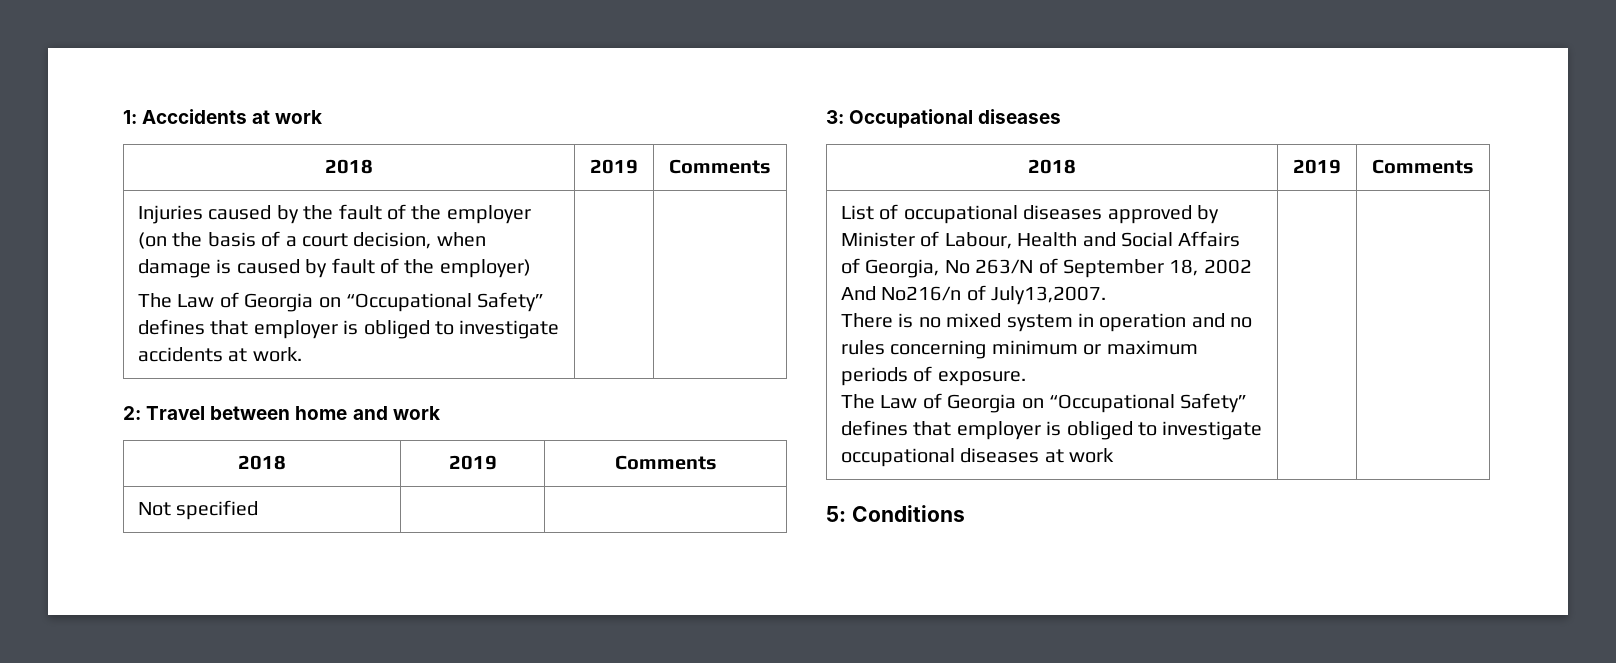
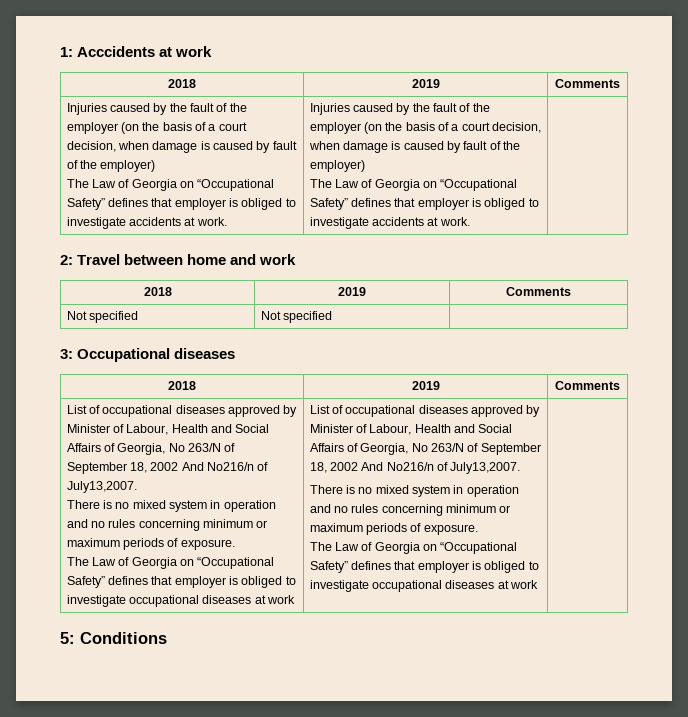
+ The Law of Georgia on “Occupational Safety” defines that employer is obliged to investigate accidents at work. | Injuries caused by the fault of the employer (on the basis of a court decision, when damage is caused by fault of the employer)
- Not specified | |
+ Not specified | Not specified |
+ The Law of Georgia on “Occupational Safety” defines that employer is obliged to investigate occupational diseases at work | List of occupational diseases approved by Minister of Labour, Health and Social Affairs of Georgia, No 263/N of September 18, 2002 And No216/n of July13,2007.
+ There is no mixed system in operation and no rules concerning minimum or maximum periods of exposure.

